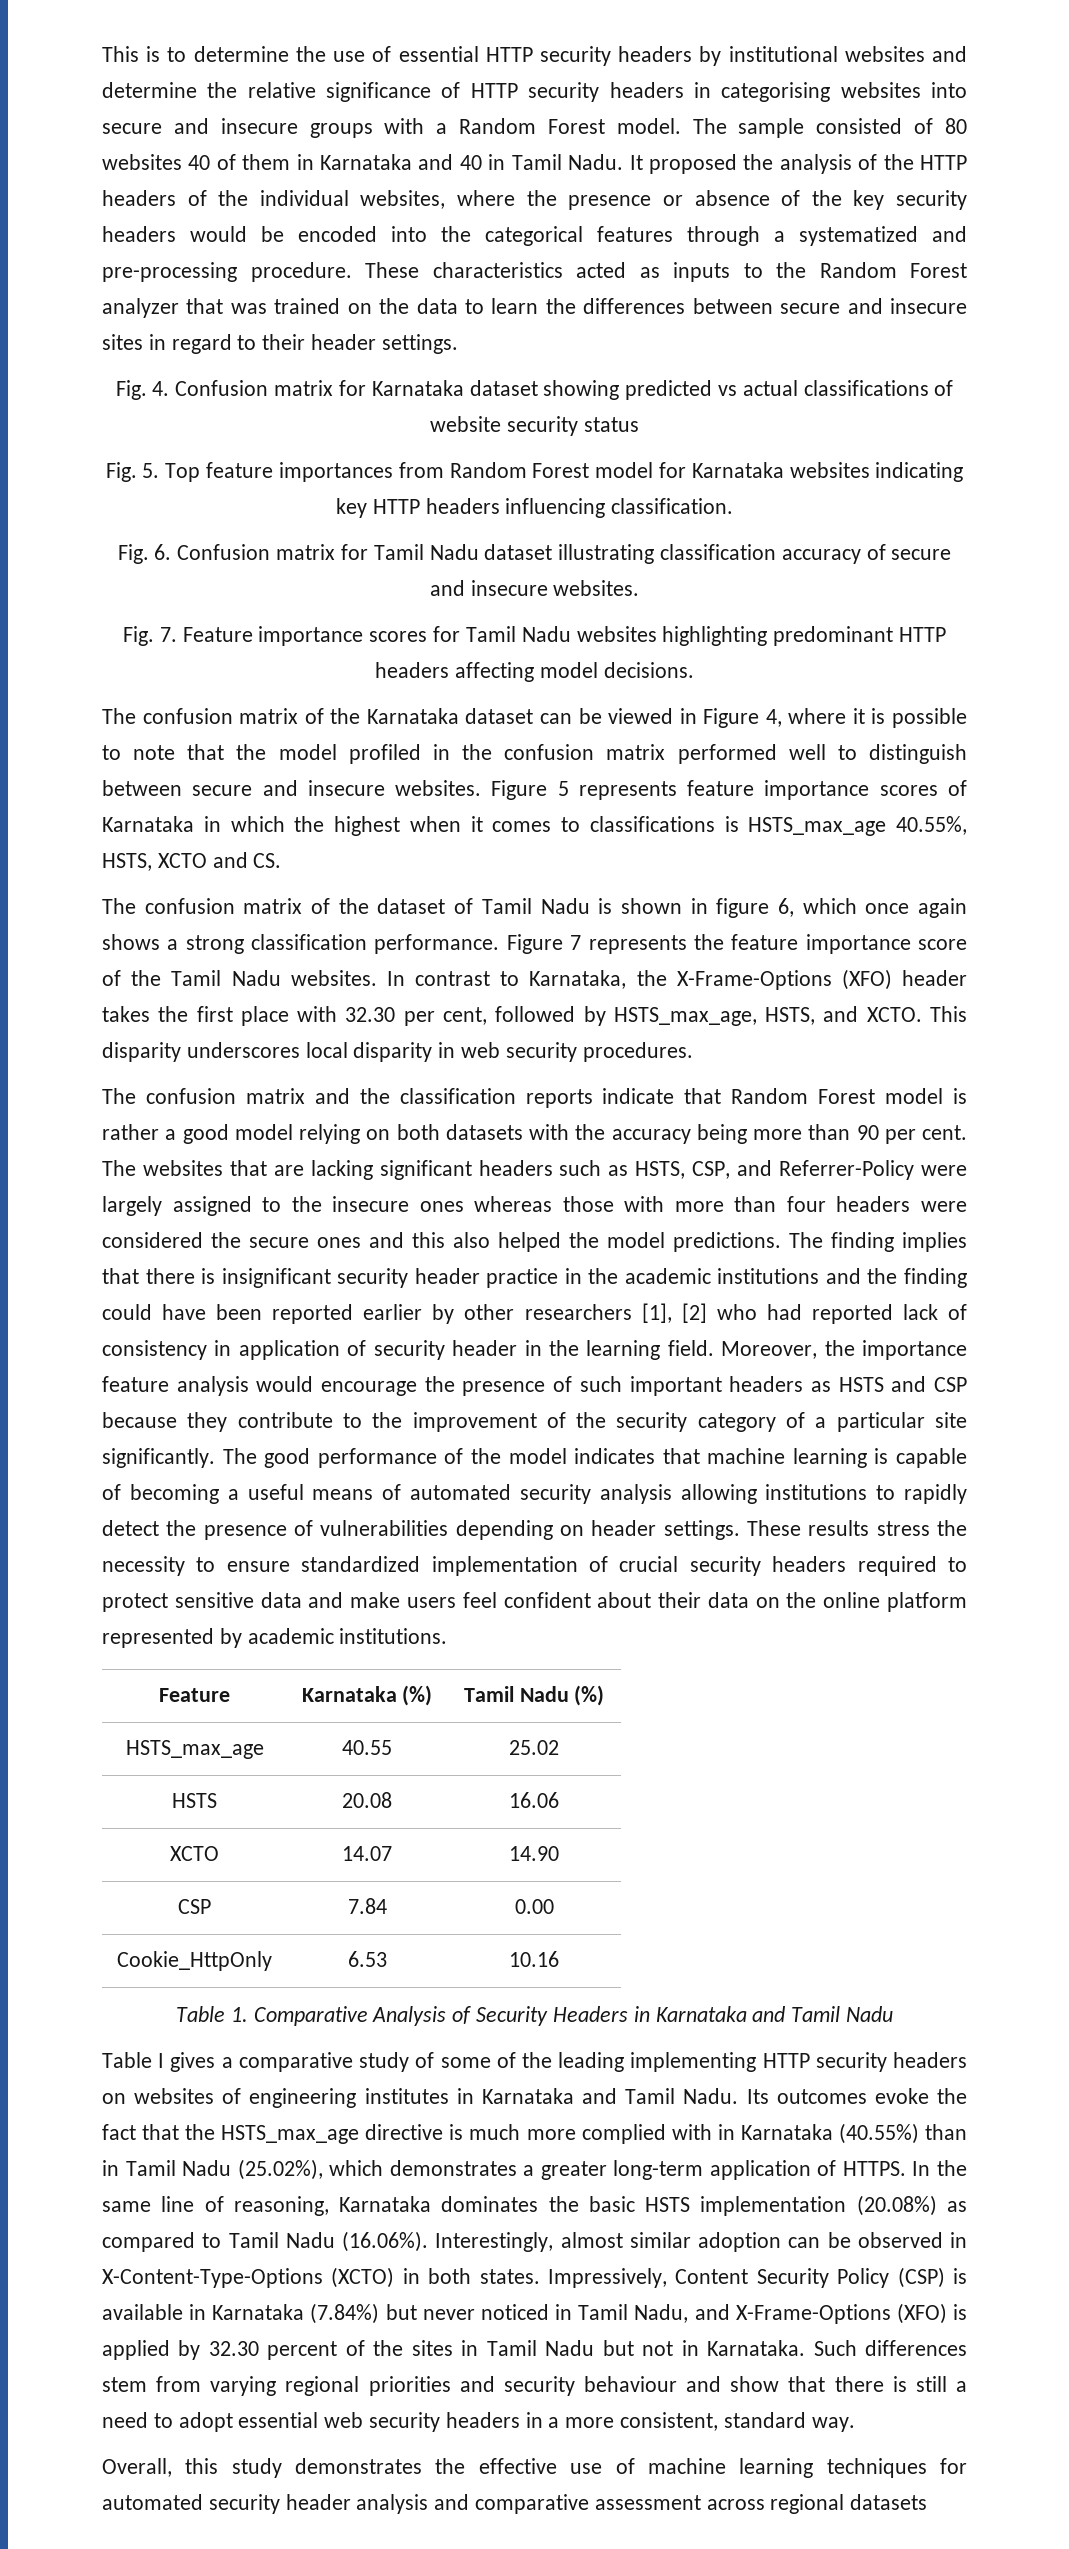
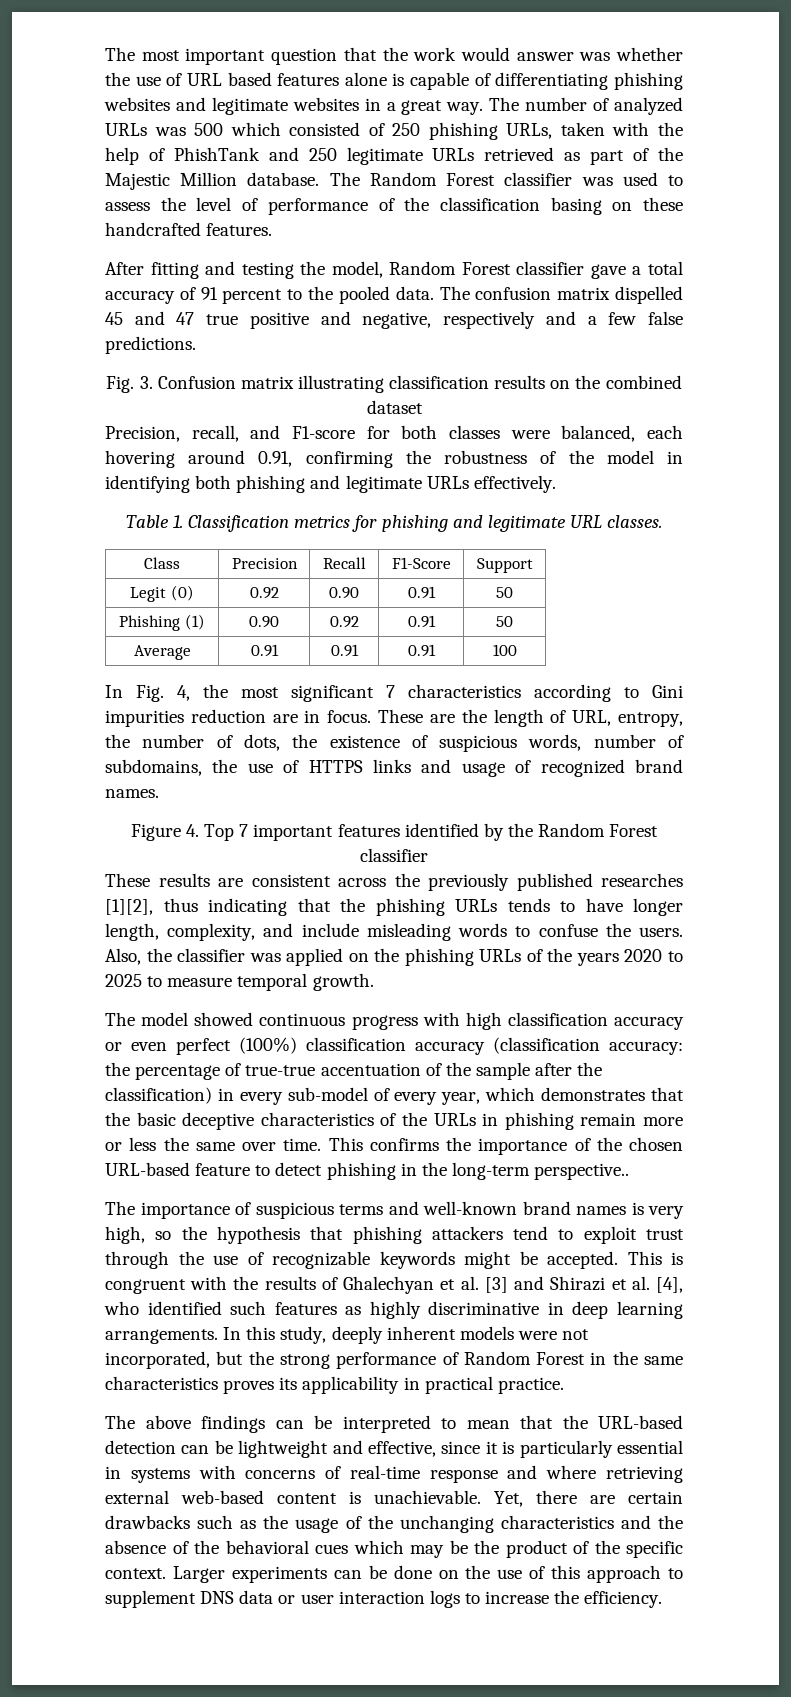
- This is to determine the use of essential HTTP security headers by institutional websites and determine the relative significance of HTTP security headers in categorising websites into secure and insecure groups with a Random Forest model. The sample consisted of 80 websites 40 of them in Karnataka and 40 in Tamil Nadu. It proposed the analysis of the HTTP headers of the individual websites, where the presence or absence of the key security headers would be encoded into the categorical features through a systematized and pre-processing procedure. These characteristics acted as inputs to the Random Forest analyzer that was trained on the data to learn the differences between secure and insecure sites in regard to their header settings.
- Fig. 4. Confusion matrix for Karnataka dataset showing predicted vs actual classifications of website security status
- Fig. 5. Top feature importances from Random Forest model for Karnataka websites indicating key HTTP headers influencing classification.
- Fig. 6. Confusion matrix for Tamil Nadu dataset illustrating classification accuracy of secure and insecure websites.
- Fig. 7. Feature importance scores for Tamil Nadu websites highlighting predominant HTTP headers affecting model decisions.
- The confusion matrix of the Karnataka dataset can be viewed in Figure 4, where it is possible to note that the model profiled in the confusion matrix performed well to distinguish between secure and insecure websites. Figure 5 represents feature importance scores of Karnataka in which the highest when it comes to classifications is HSTS_max_age 40.55%, HSTS, XCTO and CS.
- The confusion matrix of the dataset of Tamil Nadu is shown in figure 6, which once again shows a strong classification performance. Figure 7 represents the feature importance score of the Tamil Nadu websites. In contrast to Karnataka, the X-Frame-Options (XFO) header takes the first place with 32.30 per cent, followed by HSTS_max_age, HSTS, and XCTO. This disparity underscores local disparity in web security procedures.
- The confusion matrix and the classification reports indicate that Random Forest model is rather a good model relying on both datasets with the accuracy being more than 90 per cent. The websites that are lacking significant headers such as HSTS, CSP, and Referrer-Policy were largely assigned to the insecure ones whereas those with more than four headers were considered the secure ones and this also helped the model predictions. The finding implies that there is insignificant security header practice in the academic institutions and the finding could have been reported earlier by other researchers [1], [2] who had reported lack of consistency in application of security header in the learning field. Moreover, the importance feature analysis would encourage the presence of such important headers as HSTS and CSP because they contribute to the improvement of the security category of a particular site significantly. The good performance of the model indicates that machine learning is capable of becoming a useful means of automated security analysis allowing institutions to rapidly detect the presence of vulnerabilities depending on header settings. These results stress the necessity to ensure standardized implementation of crucial security headers required to protect sensitive data and make users feel confident about their data on the online platform represented by academic institutions.
- Feature | Karnataka (%) | Tamil Nadu (%)
- HSTS_max_age | 40.55 | 25.02
- HSTS | 20.08 | 16.06
- XCTO | 14.07 | 14.90
- CSP | 7.84 | 0.00
- Cookie_HttpOnly | 6.53 | 10.16
- Table 1. Comparative Analysis of Security Headers in Karnataka and Tamil Nadu
- Table I gives a comparative study of some of the leading implementing HTTP security headers on websites of engineering institutes in Karnataka and Tamil Nadu. Its outcomes evoke the fact that the HSTS_max_age directive is much more complied with in Karnataka (40.55%) than in Tamil Nadu (25.02%), which demonstrates a greater long-term application of HTTPS. In the same line of reasoning, Karnataka dominates the basic HSTS implementation (20.08%) as compared to Tamil Nadu (16.06%). Interestingly, almost similar adoption can be observed in X-Content-Type-Options (XCTO) in both states. Impressively, Content Security Policy (CSP) is available in Karnataka (7.84%) but never noticed in Tamil Nadu, and X-Frame-Options (XFO) is applied by 32.30 percent of the sites in Tamil Nadu but not in Karnataka. Such differences stem from varying regional priorities and security behaviour and show that there is still a need to adopt essential web security headers in a more consistent, standard way.
- Overall, this study demonstrates the effective use of machine learning techniques for automated security header analysis and comparative assessment across regional datasets
+ The most important question that the work would answer was whether the use of URL based features alone is capable of differentiating phishing websites and legitimate websites in a great way. The number of analyzed URLs was 500 which consisted of 250 phishing URLs, taken with the help of PhishTank and 250 legitimate URLs retrieved as part of the Majestic Million database. The Random Forest classifier was used to assess the level of performance of the classification basing on these handcrafted features.
+ After fitting and testing the model, Random Forest classifier gave a total accuracy of 91 percent to the pooled data. The confusion matrix dispelled 45 and 47 true positive and negative, respectively and a few false predictions.
+ Fig. 3. Confusion matrix illustrating classification results on the combined dataset
+ Precision, recall, and F1-score for both classes were balanced, each hovering around 0.91, confirming the robustness of the model in identifying both phishing and legitimate URLs effectively.
+ Table 1. Classification metrics for phishing and legitimate URL classes.
+ Class | Precision | Recall | F1-Score | Support
+ Legit (0) | 0.92 | 0.90 | 0.91 | 50
+ Phishing (1) | 0.90 | 0.92 | 0.91 | 50
+ Average | 0.91 | 0.91 | 0.91 | 100
+ In Fig. 4, the most significant 7 characteristics according to Gini impurities reduction are in focus. These are the length of URL, entropy, the number of dots, the existence of suspicious words, number of subdomains, the use of HTTPS links and usage of recognized brand names.
+ Figure 4. Top 7 important features identified by the Random Forest classifier
+ These results are consistent across the previously published researches [1][2], thus indicating that the phishing URLs tends to have longer length, complexity, and include misleading words to confuse the users. Also, the classifier was applied on the phishing URLs of the years 2020 to 2025 to measure temporal growth.
+ The model showed continuous progress with high classification accuracy or even perfect (100%) classification accuracy (classification accuracy: the percentage of true-true accentuation of the sample after the classification) in every sub-model of every year, which demonstrates that the basic deceptive characteristics of the URLs in phishing remain more or less the same over time. This confirms the importance of the chosen URL-based feature to detect phishing in the long-term perspective..
+ The importance of suspicious terms and well-known brand names is very high, so the hypothesis that phishing attackers tend to exploit trust through the use of recognizable keywords might be accepted. This is congruent with the results of Ghalechyan et al. [3] and Shirazi et al. [4], who identified such features as highly discriminative in deep learning arrangements. In this study, deeply inherent models were not incorporated, but the strong performance of Random Forest in the same characteristics proves its applicability in practical practice.
+ The above findings can be interpreted to mean that the URL-based detection can be lightweight and effective, since it is particularly essential in systems with concerns of real-time response and where retrieving external web-based content is unachievable. Yet, there are certain drawbacks such as the usage of the unchanging characteristics and the absence of the behavioral cues which may be the product of the specific context. Larger experiments can be done on the use of this approach to supplement DNS data or user interaction logs to increase the efficiency.

